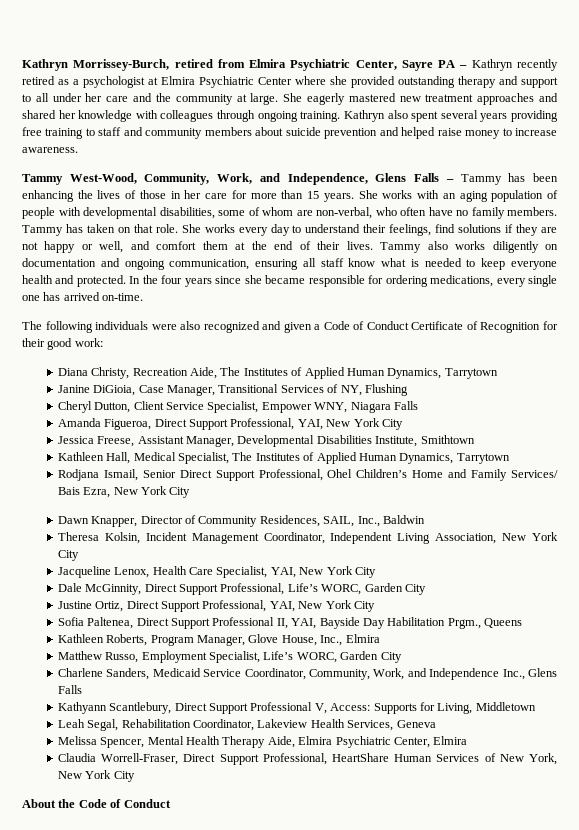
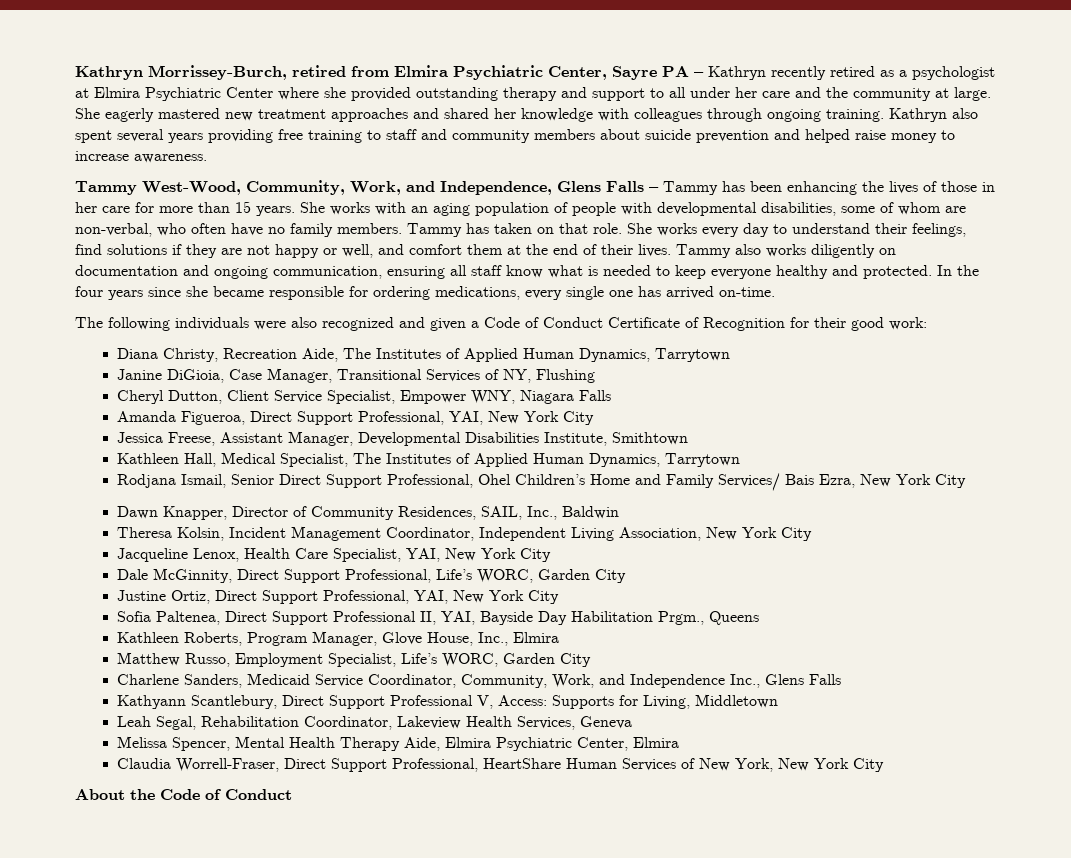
- Tammy also works diligently on documentation and ongoing communication, ensuring all staff know what is needed to keep everyone health and protected.
+ Tammy also works diligently on documentation and ongoing communication, ensuring all staff know what is needed to keep everyone healthy and protected.

